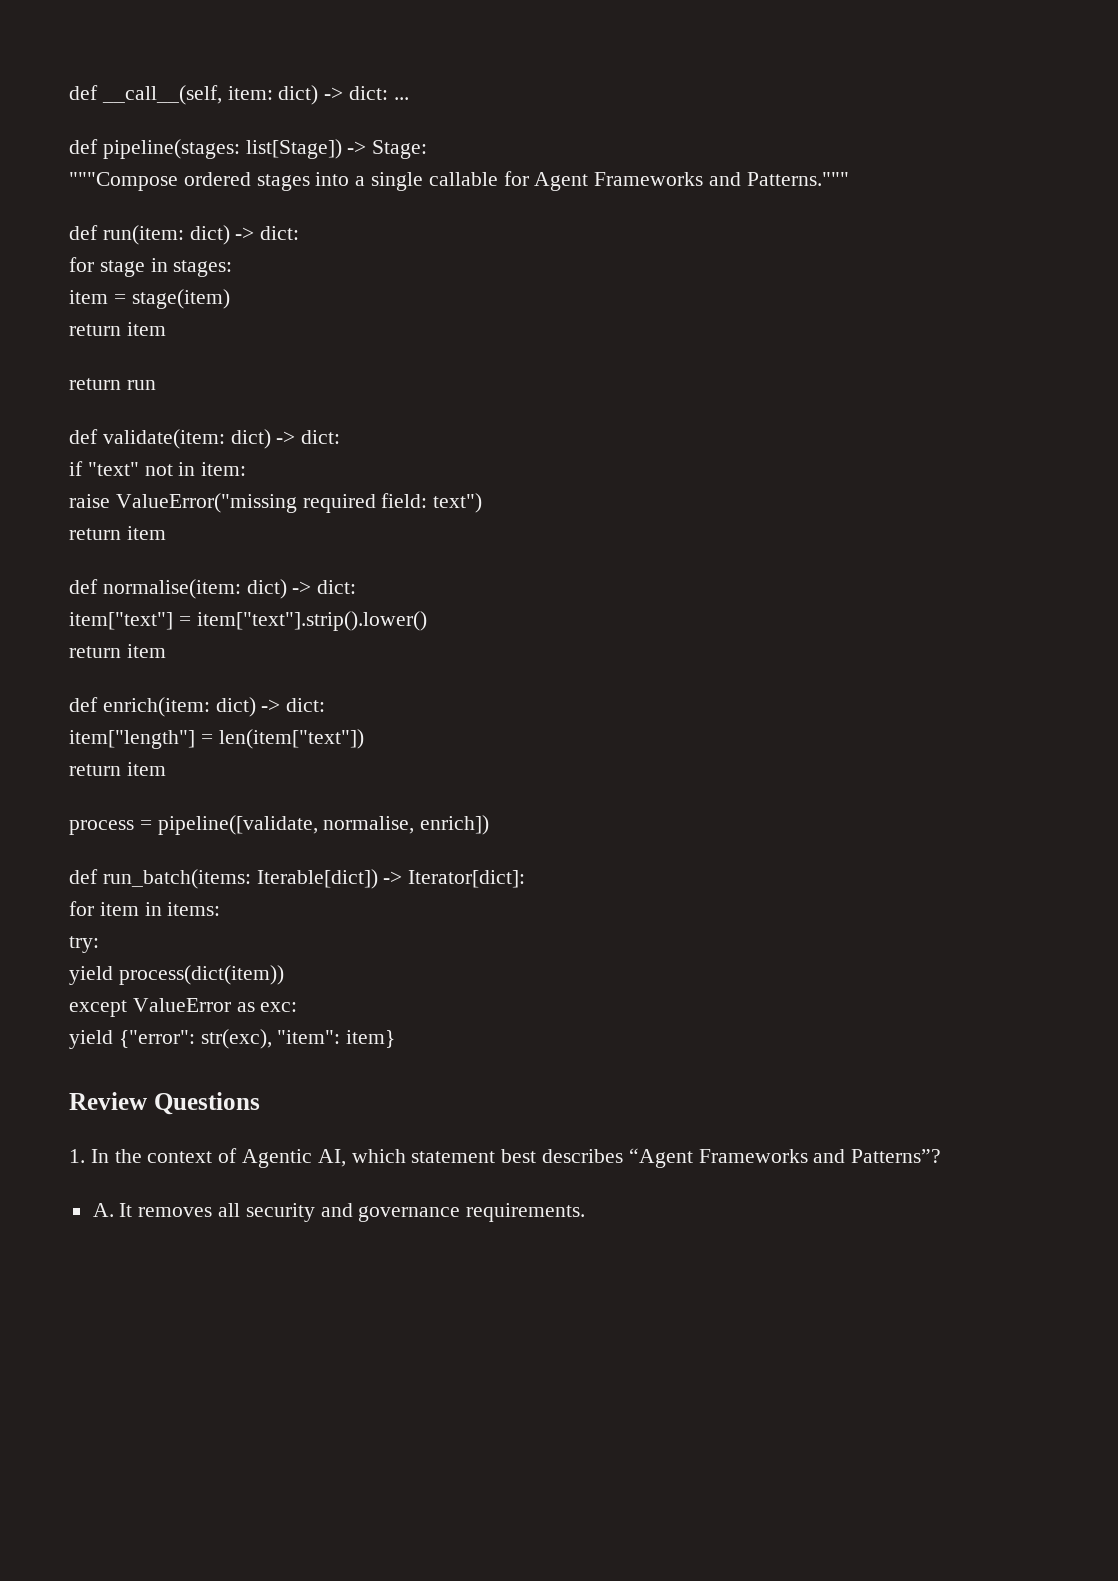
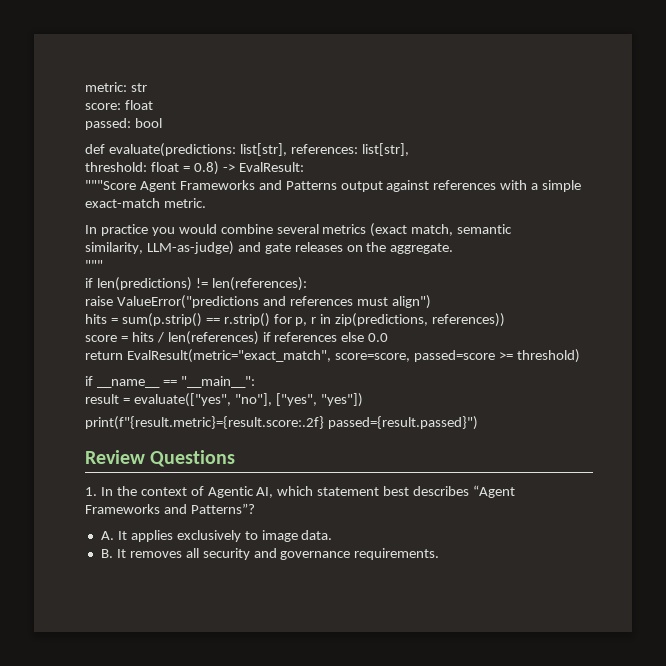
- def __call__(self, item: dict) -> dict: ...
- def pipeline(stages: list[Stage]) -> Stage:
- """Compose ordered stages into a single callable for Agent Frameworks and Patterns."""
- def run(item: dict) -> dict:
- for stage in stages:
- item = stage(item)
- return item
- return run
- def validate(item: dict) -> dict:
- if "text" not in item:
- raise ValueError("missing required field: text")
- return item
- def normalise(item: dict) -> dict:
- item["text"] = item["text"].strip().lower()
- return item
- def enrich(item: dict) -> dict:
- item["length"] = len(item["text"])
- return item
- process = pipeline([validate, normalise, enrich])
- def run_batch(items: Iterable[dict]) -> Iterator[dict]:
- for item in items:
- try:
- yield process(dict(item))
- except ValueError as exc:
- yield {"error": str(exc), "item": item}
+ metric: str
+ score: float
+ passed: bool
+ def evaluate(predictions: list[str], references: list[str],
+ threshold: float = 0.8) -> EvalResult:
+ """Score Agent Frameworks and Patterns output against references with a simple exact-match metric.
+ In practice you would combine several metrics (exact match, semantic
+ similarity, LLM-as-judge) and gate releases on the aggregate.
+ """
+ if len(predictions) != len(references):
+ raise ValueError("predictions and references must align")
+ hits = sum(p.strip() == r.strip() for p, r in zip(predictions, references))
+ score = hits / len(references) if references else 0.0
+ return EvalResult(metric="exact_match", score=score, passed=score >= threshold)
+ if __name__ == "__main__":
+ result = evaluate(["yes", "no"], ["yes", "yes"])
+ print(f"{result.metric}={result.score:.2f} passed={result.passed}")
- A. It removes all security and governance requirements.
+ A. It applies exclusively to image data.
+ B. It removes all security and governance requirements.

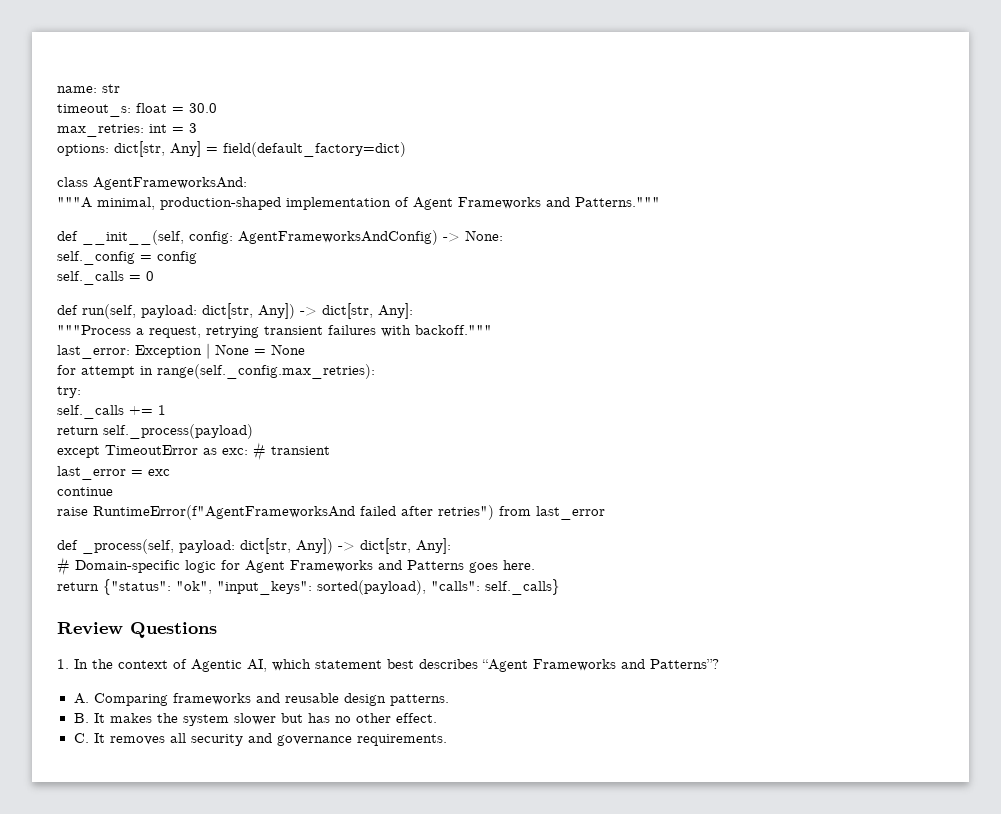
- metric: str
+ name: str
- score: float
- passed: bool
- def evaluate(predictions: list[str], references: list[str],
- threshold: float = 0.8) -> EvalResult:
- """Score Agent Frameworks and Patterns output against references with a simple exact-match metric.
- In practice you would combine several metrics (exact match, semantic
- similarity, LLM-as-judge) and gate releases on the aggregate.
- """
- if len(predictions) != len(references):
- raise ValueError("predictions and references must align")
- hits = sum(p.strip() == r.strip() for p, r in zip(predictions, references))
- score = hits / len(references) if references else 0.0
- return EvalResult(metric="exact_match", score=score, passed=score >= threshold)
- if __name__ == "__main__":
- result = evaluate(["yes", "no"], ["yes", "yes"])
- print(f"{result.metric}={result.score:.2f} passed={result.passed}")
+ timeout_s: float = 30.0
+ max_retries: int = 3
+ options: dict[str, Any] = field(default_factory=dict)
+ class AgentFrameworksAnd:
+ """A minimal, production-shaped implementation of Agent Frameworks and Patterns."""
+ def __init__(self, config: AgentFrameworksAndConfig) -> None:
+ self._config = config
+ self._calls = 0
+ def run(self, payload: dict[str, Any]) -> dict[str, Any]:
+ """Process a request, retrying transient failures with backoff."""
+ last_error: Exception | None = None
+ for attempt in range(self._config.max_retries):
+ try:
+ self._calls += 1
+ return self._process(payload)
+ except TimeoutError as exc: # transient
+ last_error = exc
+ continue
+ raise RuntimeError(f"AgentFrameworksAnd failed after retries") from last_error
+ def _process(self, payload: dict[str, Any]) -> dict[str, Any]:
+ # Domain-specific logic for Agent Frameworks and Patterns goes here.
+ return {"status": "ok", "input_keys": sorted(payload), "calls": self._calls}
- A. It applies exclusively to image data.
- B. It removes all security and governance requirements.
+ A. Comparing frameworks and reusable design patterns.
+ B. It makes the system slower but has no other effect.
+ C. It removes all security and governance requirements.

